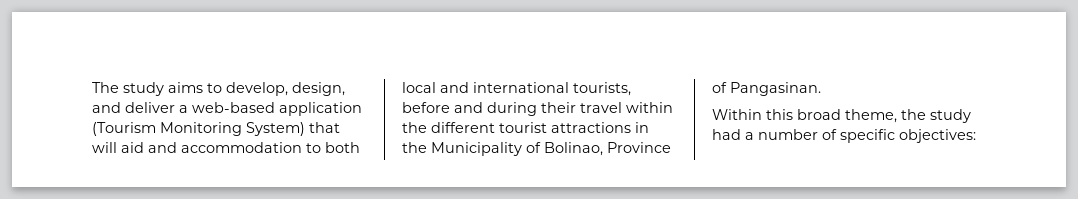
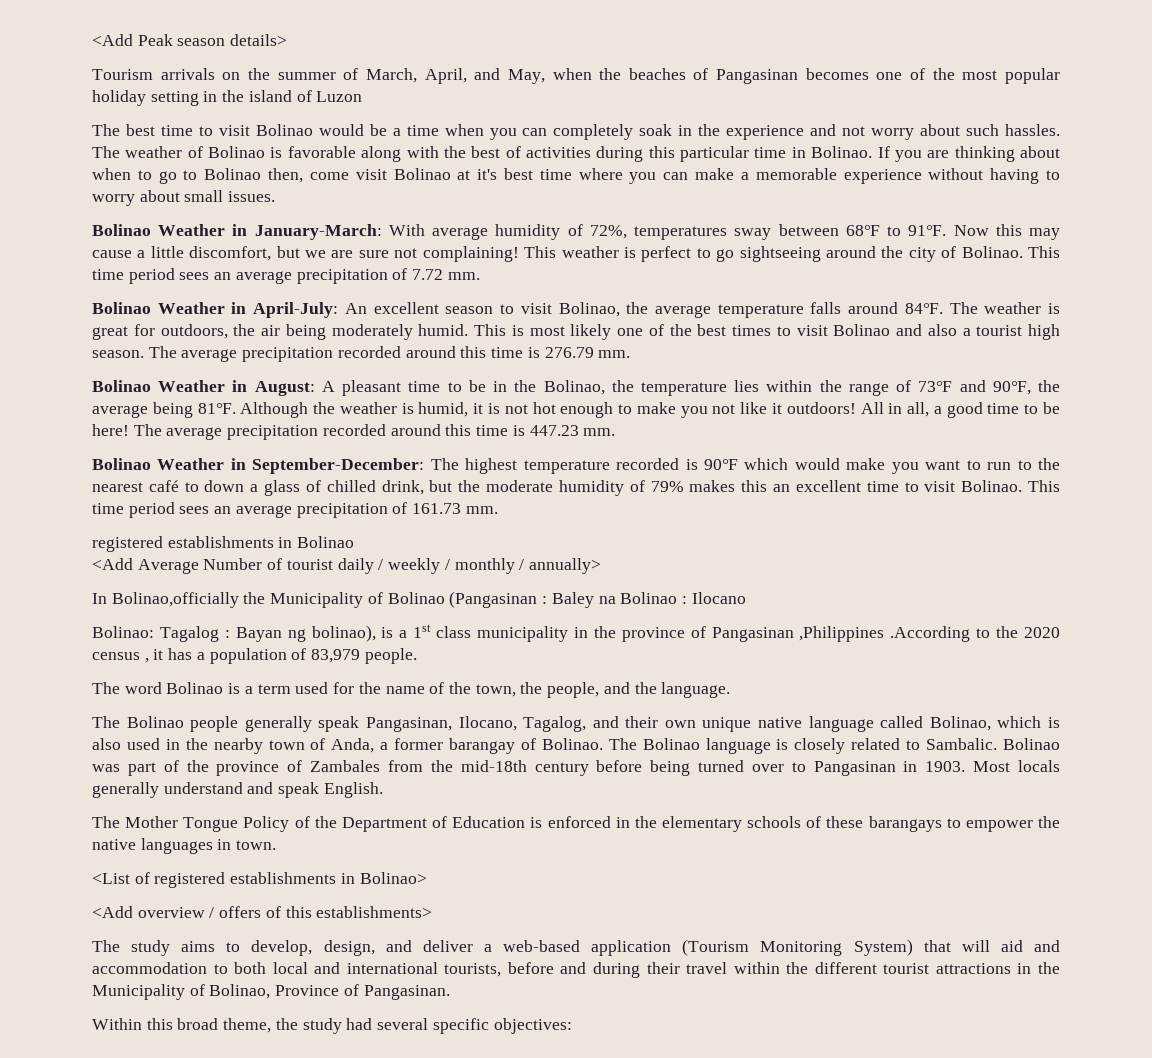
+ <Add Peak season details>
+ Tourism arrivals on the summer of March, April, and May, when the beaches of Pangasinan becomes one of the most popular holiday setting in the island of Luzon
+ The best time to visit Bolinao would be a time when you can completely soak in the experience and not worry about such hassles. The weather of Bolinao is favorable along with the best of activities during this particular time in Bolinao. If you are thinking about when to go to Bolinao then, come visit Bolinao at it's best time where you can make a memorable experience without having to worry about small issues.
+ Bolinao Weather in January-March: With average humidity of 72%, temperatures sway between 68℉ to 91℉. Now this may cause a little discomfort, but we are sure not complaining! This weather is perfect to go sightseeing around the city of Bolinao. This time period sees an average precipitation of 7.72 mm.
+ Bolinao Weather in April-July: An excellent season to visit Bolinao, the average temperature falls around 84℉. The weather is great for outdoors, the air being moderately humid. This is most likely one of the best times to visit Bolinao and also a tourist high season. The average precipitation recorded around this time is 276.79 mm.
+ Bolinao Weather in August: A pleasant time to be in the Bolinao, the temperature lies within the range of 73℉ and 90℉, the average being 81℉. Although the weather is humid, it is not hot enough to make you not like it outdoors! All in all, a good time to be here! The average precipitation recorded around this time is 447.23 mm.
+ Bolinao Weather in September-December: The highest temperature recorded is 90℉ which would make you want to run to the nearest café to down a glass of chilled drink, but the moderate humidity of 79% makes this an excellent time to visit Bolinao. This time period sees an average precipitation of 161.73 mm.
+ registered establishments in Bolinao
+ <Add Average Number of tourist daily / weekly / monthly / annually>
+ In Bolinao,officially the Municipality of Bolinao (Pangasinan : Baley na Bolinao : Ilocano
+ Bolinao: Tagalog : Bayan ng bolinao), is a 1st class municipality in the province of Pangasinan ,Philippines .According to the 2020 census , it has a population of 83,979 people.
+ The word Bolinao is a term used for the name of the town, the people, and the language.
+ The Bolinao people generally speak Pangasinan, Ilocano, Tagalog, and their own unique native language called Bolinao, which is also used in the nearby town of Anda, a former barangay of Bolinao. The Bolinao language is closely related to Sambalic. Bolinao was part of the province of Zambales from the mid-18th century before being turned over to Pangasinan in 1903. Most locals generally understand and speak English.
+ The Mother Tongue Policy of the Department of Education is enforced in the elementary schools of these barangays to empower the native languages in town.
+ <List of registered establishments in Bolinao>
+ <Add overview / offers of this establishments>
- Within this broad theme, the study had a number of specific objectives:
+ Within this broad theme, the study had several specific objectives:

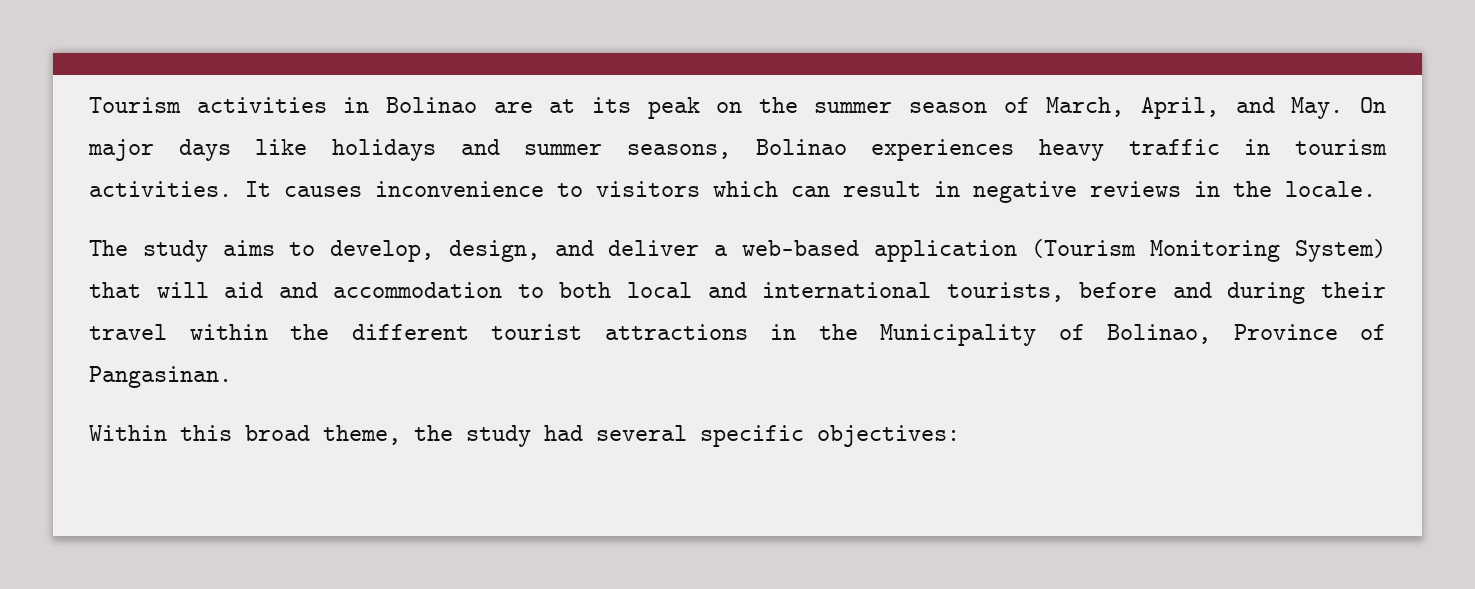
- <Add Peak season details>
- Tourism arrivals on the summer of March, April, and May, when the beaches of Pangasinan becomes one of the most popular holiday setting in the island of Luzon
- The best time to visit Bolinao would be a time when you can completely soak in the experience and not worry about such hassles. The weather of Bolinao is favorable along with the best of activities during this particular time in Bolinao. If you are thinking about when to go to Bolinao then, come visit Bolinao at it's best time where you can make a memorable experience without having to worry about small issues.
- Bolinao Weather in January-March: With average humidity of 72%, temperatures sway between 68℉ to 91℉. Now this may cause a little discomfort, but we are sure not complaining! This weather is perfect to go sightseeing around the city of Bolinao. This time period sees an average precipitation of 7.72 mm.
- Bolinao Weather in April-July: An excellent season to visit Bolinao, the average temperature falls around 84℉. The weather is great for outdoors, the air being moderately humid. This is most likely one of the best times to visit Bolinao and also a tourist high season. The average precipitation recorded around this time is 276.79 mm.
- Bolinao Weather in August: A pleasant time to be in the Bolinao, the temperature lies within the range of 73℉ and 90℉, the average being 81℉. Although the weather is humid, it is not hot enough to make you not like it outdoors! All in all, a good time to be here! The average precipitation recorded around this time is 447.23 mm.
- Bolinao Weather in September-December: The highest temperature recorded is 90℉ which would make you want to run to the nearest café to down a glass of chilled drink, but the moderate humidity of 79% makes this an excellent time to visit Bolinao. This time period sees an average precipitation of 161.73 mm.
- registered establishments in Bolinao
- <Add Average Number of tourist daily / weekly / monthly / annually>
- In Bolinao,officially the Municipality of Bolinao (Pangasinan : Baley na Bolinao : Ilocano
- Bolinao: Tagalog : Bayan ng bolinao), is a 1st class municipality in the province of Pangasinan ,Philippines .According to the 2020 census , it has a population of 83,979 people.
- The word Bolinao is a term used for the name of the town, the people, and the language.
- The Bolinao people generally speak Pangasinan, Ilocano, Tagalog, and their own unique native language called Bolinao, which is also used in the nearby town of Anda, a former barangay of Bolinao. The Bolinao language is closely related to Sambalic. Bolinao was part of the province of Zambales from the mid-18th century before being turned over to Pangasinan in 1903. Most locals generally understand and speak English.
- The Mother Tongue Policy of the Department of Education is enforced in the elementary schools of these barangays to empower the native languages in town.
- <List of registered establishments in Bolinao>
- <Add overview / offers of this establishments>
+ Tourism activities in Bolinao are at its peak on the summer season of March, April, and May. On major days like holidays and summer seasons, Bolinao experiences heavy traffic in tourism activities. It causes inconvenience to visitors which can result in negative reviews in the locale.

